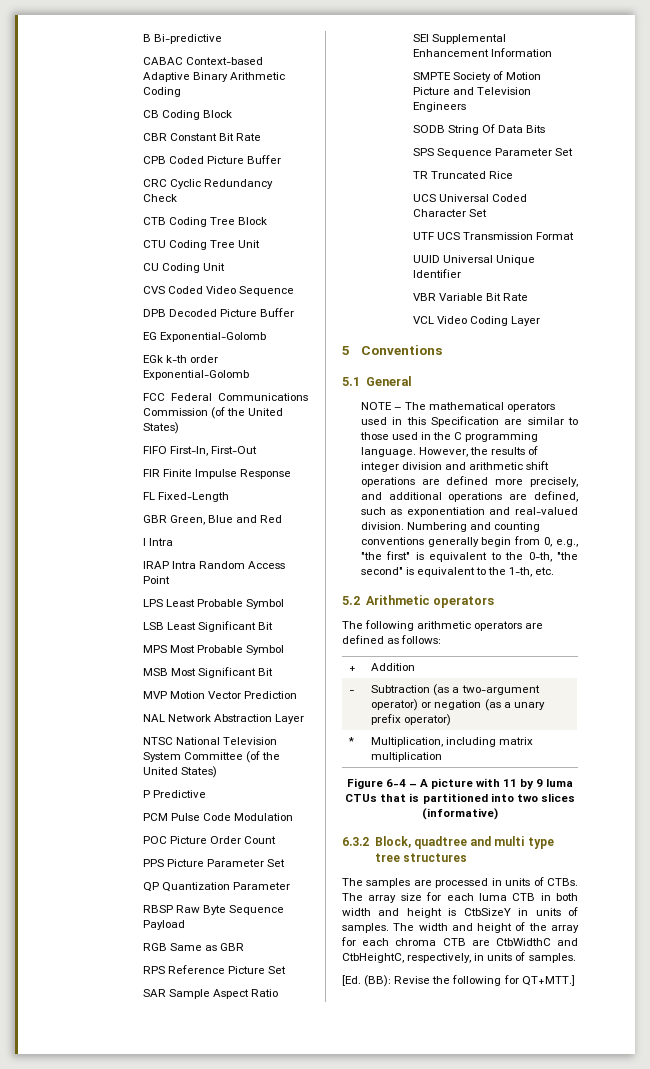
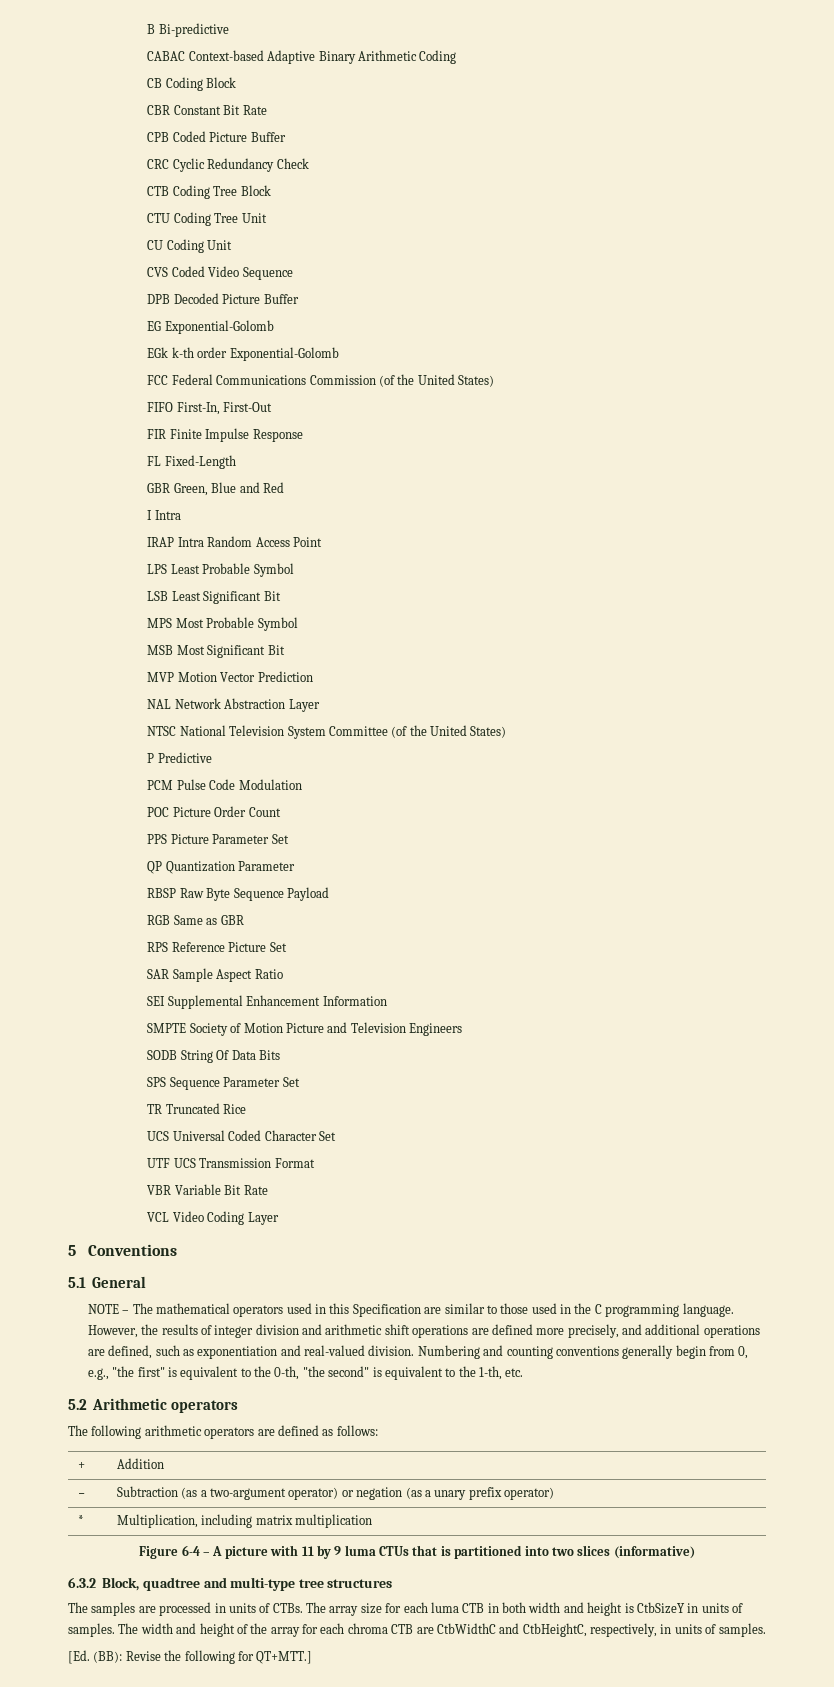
- UUID Universal Unique Identifier
- 6.3.2 Block, quadtree and multi type tree structures
+ 6.3.2 Block, quadtree and multi-type tree structures

